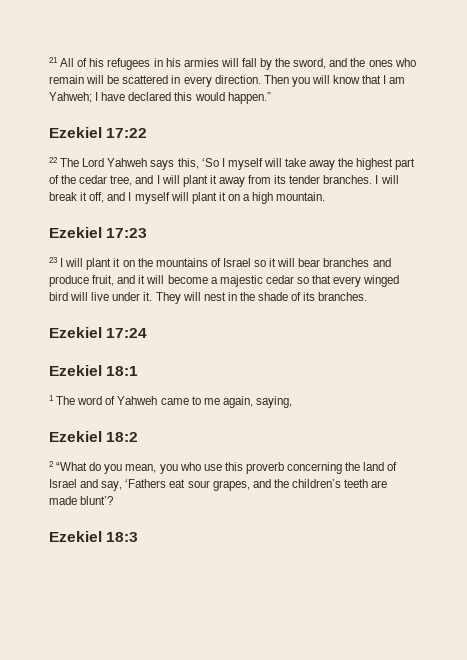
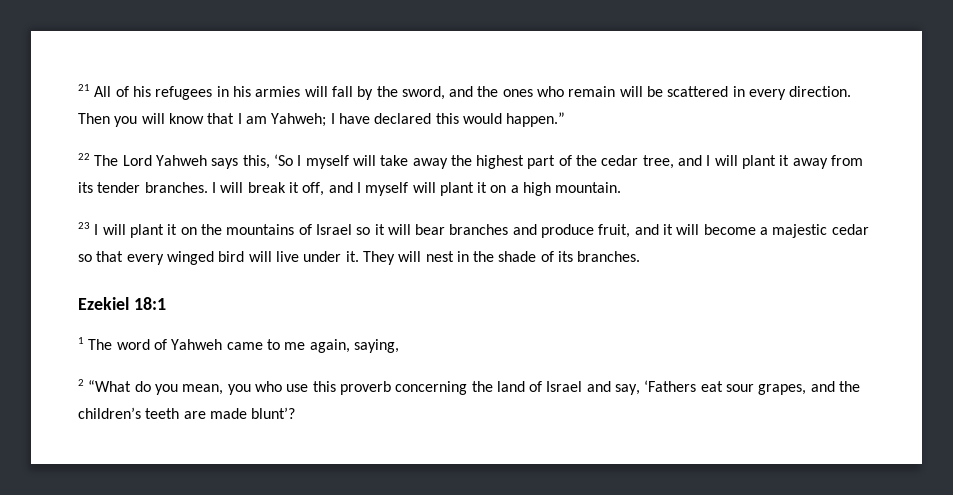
- Ezekiel 17:22
- Ezekiel 17:23
- Ezekiel 17:24
- Ezekiel 18:2
- Ezekiel 18:3

